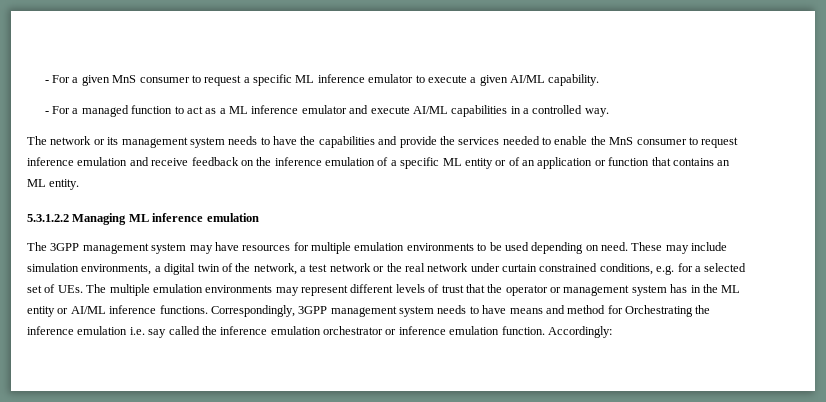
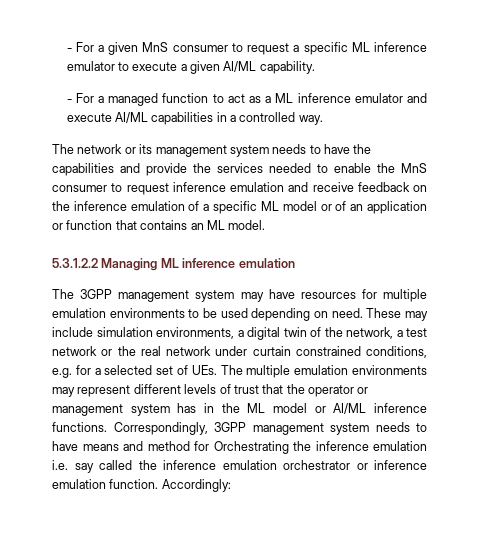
- The network or its management system needs to have the capabilities and provide the services needed to enable the MnS consumer to request inference emulation and receive feedback on the inference emulation of a specific ML entity or of an application or function that contains an ML entity.
+ The network or its management system needs to have the capabilities and provide the services needed to enable the MnS consumer to request inference emulation and receive feedback on the inference emulation of a specific ML model or of an application or function that contains an ML model.
- These may include simulation environments, a digital twin of the network, a test network or the real network under curtain constrained conditions, e.g. for a selected set of UEs. The multiple emulation environments may represent different levels of trust that the operator or management system has in the ML entity or AI/ML inference functions.
+ These may include simulation environments, a digital twin of the network, a test network or the real network under curtain constrained conditions, e.g. for a selected set of UEs. The multiple emulation environments may represent different levels of trust that the operator or management system has in the ML model or AI/ML inference functions.

